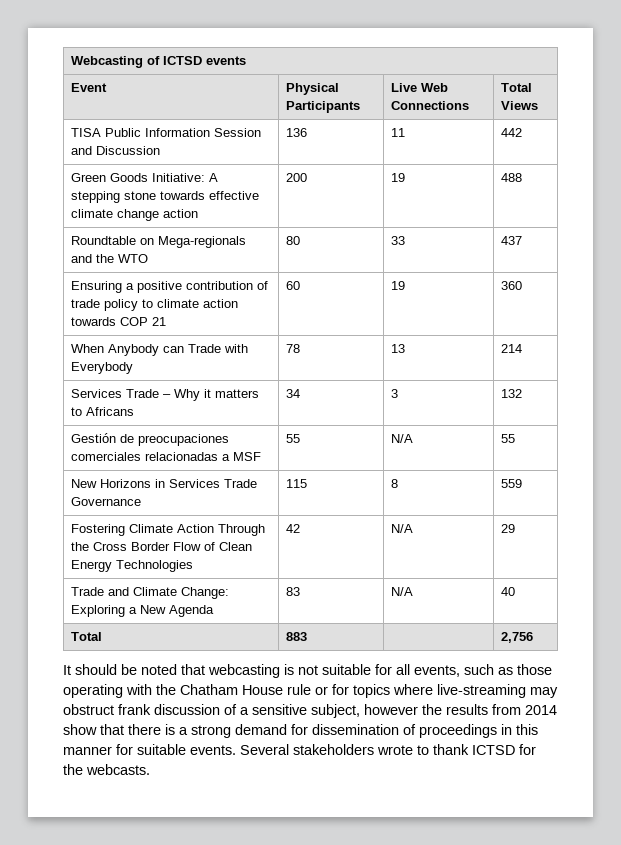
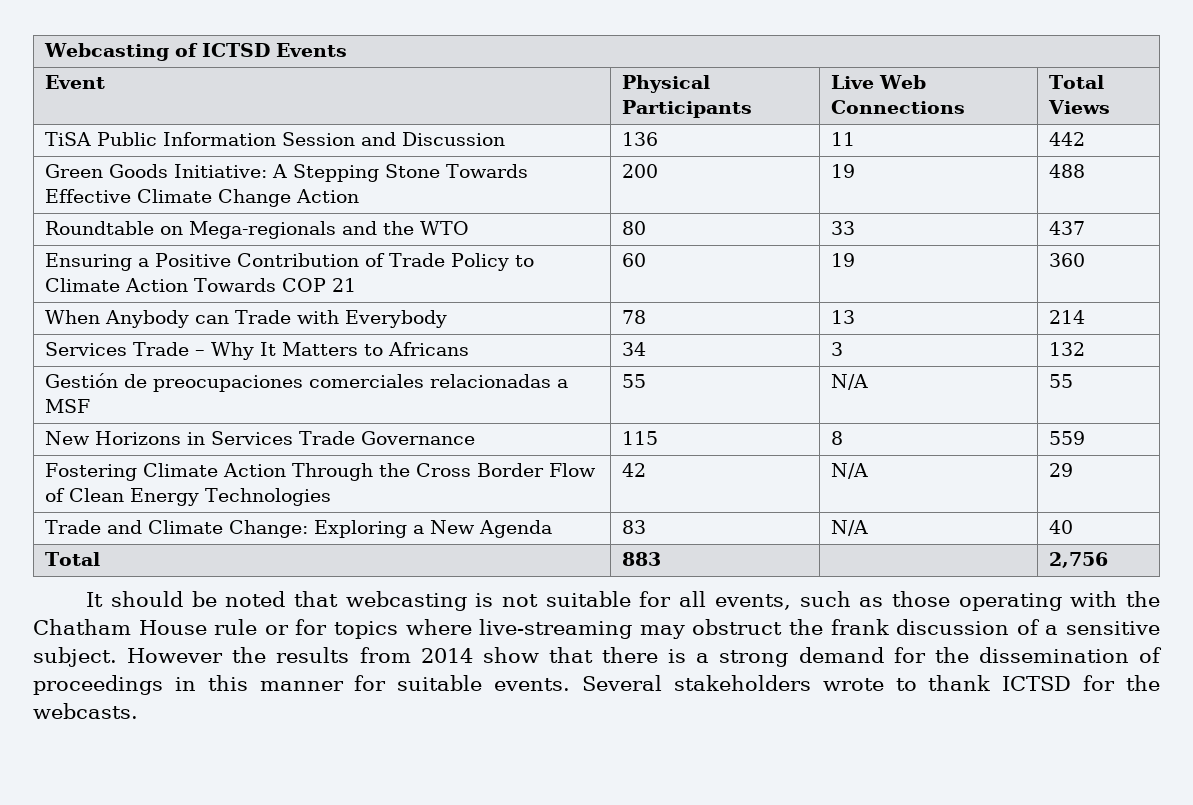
- Webcasting of ICTSD events
+ Webcasting of ICTSD Events
- TISA Public Information Session and Discussion | 136 | 11 | 442
+ TiSA Public Information Session and Discussion | 136 | 11 | 442
- Green Goods Initiative: A stepping stone towards effective climate change action | 200 | 19 | 488
+ Green Goods Initiative: A Stepping Stone Towards Effective Climate Change Action | 200 | 19 | 488
- Ensuring a positive contribution of trade policy to climate action towards COP 21 | 60 | 19 | 360
+ Ensuring a Positive Contribution of Trade Policy to Climate Action Towards COP 21 | 60 | 19 | 360
- Services Trade – Why it matters to Africans | 34 | 3 | 132
+ Services Trade – Why It Matters to Africans | 34 | 3 | 132
- It should be noted that webcasting is not suitable for all events, such as those operating with the Chatham House rule or for topics where live-streaming may obstruct frank discussion of a sensitive subject, however the results from 2014 show that there is a strong demand for dissemination of proceedings in this manner for suitable events.
+ It should be noted that webcasting is not suitable for all events, such as those operating with the Chatham House rule or for topics where live-streaming may obstruct the frank discussion of a sensitive subject. However the results from 2014 show that there is a strong demand for the dissemination of proceedings in this manner for suitable events.

